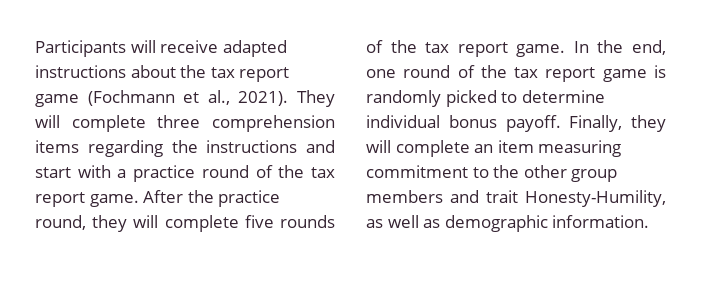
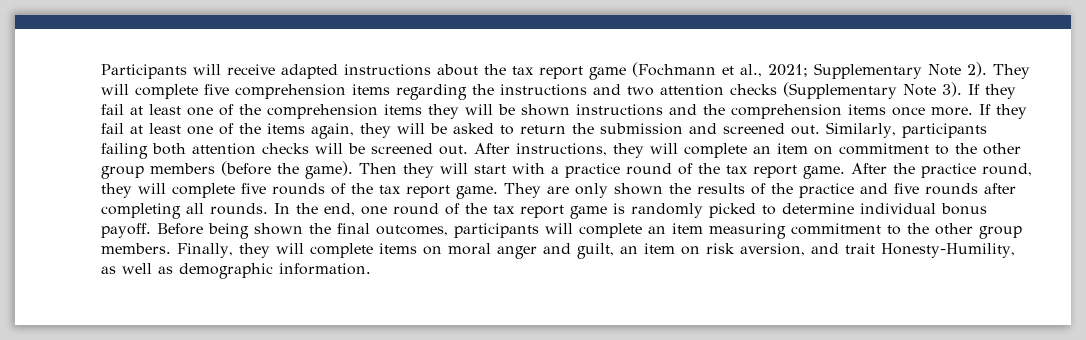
- Participants will receive adapted instructions about the tax report game (Fochmann et al., 2021).
+ Participants will receive adapted instructions about the tax report game (Fochmann et al., 2021; Supplementary Note 2).
- They will complete three comprehension items regarding the instructions and start with a practice round of the tax report game.
+ They will complete five comprehension items regarding the instructions and two attention checks (Supplementary Note 3). If they fail at least one of the comprehension items they will be shown instructions and the comprehension items once more. If they fail at least one of the items again, they will be asked to return the submission and screened out. Similarly, participants failing both attention checks will be screened out. After instructions, they will complete an item on commitment to the other group members (before the game). Then they will start with a practice round of the tax report game.
+ They are only shown the results of the practice and five rounds after completing all rounds.
- Finally, they will complete an item measuring commitment to the other group members and trait Honesty-Humility, as well as demographic information.
+ Before being shown the final outcomes, participants will complete an item measuring commitment to the other group members. Finally, they will complete items on moral anger and guilt, an item on risk aversion, and trait Honesty-Humility, as well as demographic information.

